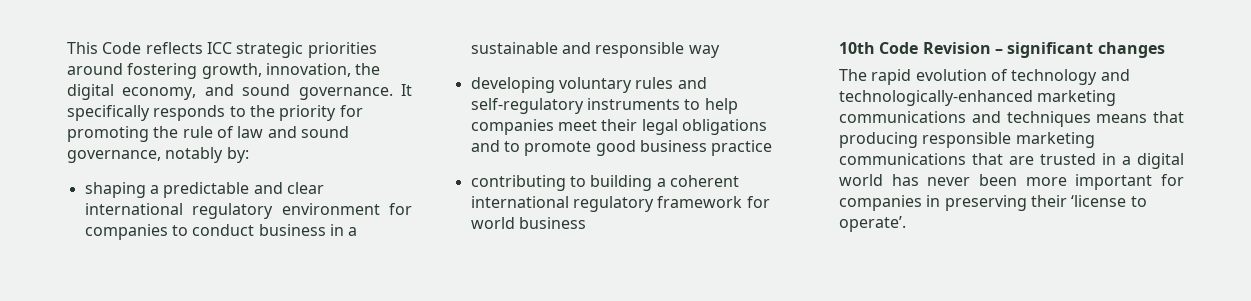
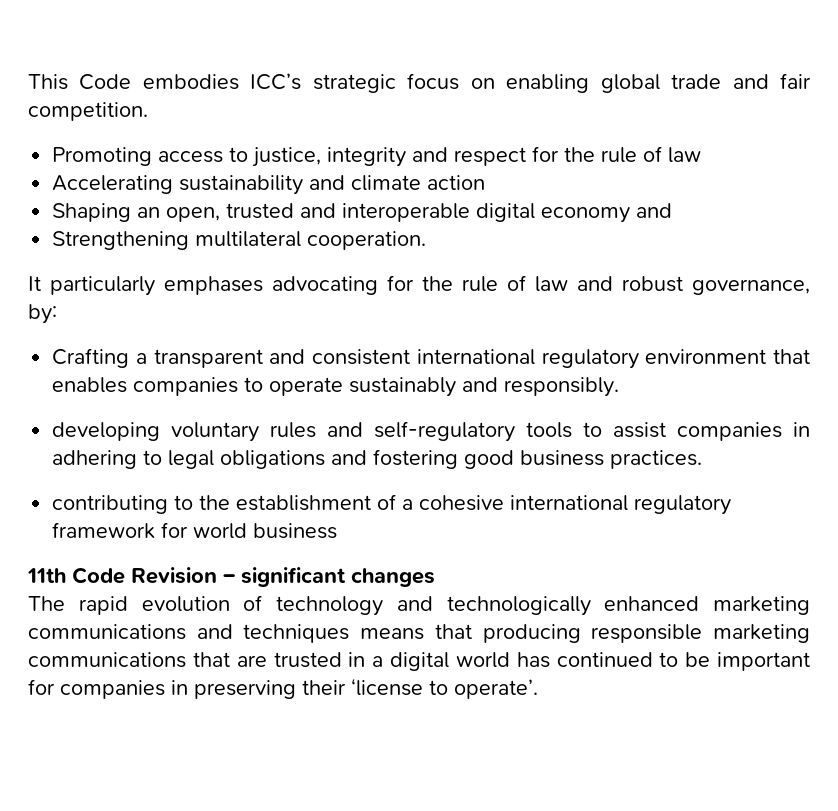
- This Code reflects ICC strategic priorities around fostering growth, innovation, the digital economy, and sound governance. It specifically responds to the priority for promoting the rule of law and sound governance, notably by:
- shaping a predictable and clear international regulatory environment for companies to conduct business in a sustainable and responsible way
+ This Code embodies ICC’s strategic focus on enabling global trade and fair competition.
+ Promoting access to justice, integrity and respect for the rule of law
+ Accelerating sustainability and climate action
+ Shaping an open, trusted and interoperable digital economy and
+ Strengthening multilateral cooperation.
+ It particularly emphases advocating for the rule of law and robust governance, by:
+ Crafting a transparent and consistent international regulatory environment that enables companies to operate sustainably and responsibly.
- developing voluntary rules and self-regulatory instruments to help companies meet their legal obligations and to promote good business practice
+ developing voluntary rules and self-regulatory tools to assist companies in adhering to legal obligations and fostering good business practices.
- contributing to building a coherent international regulatory framework for world business
+ contributing to the establishment of a cohesive international regulatory framework for world business
- 10th Code Revision – significant changes
+ 11th Code Revision – significant changes
- The rapid evolution of technology and technologically-enhanced marketing communications and techniques means that producing responsible marketing communications that are trusted in a digital world has never been more important for companies in preserving their ‘license to operate’.
+ The rapid evolution of technology and technologically enhanced marketing communications and techniques means that producing responsible marketing communications that are trusted in a digital world has continued to be important for companies in preserving their ‘license to operate’.

